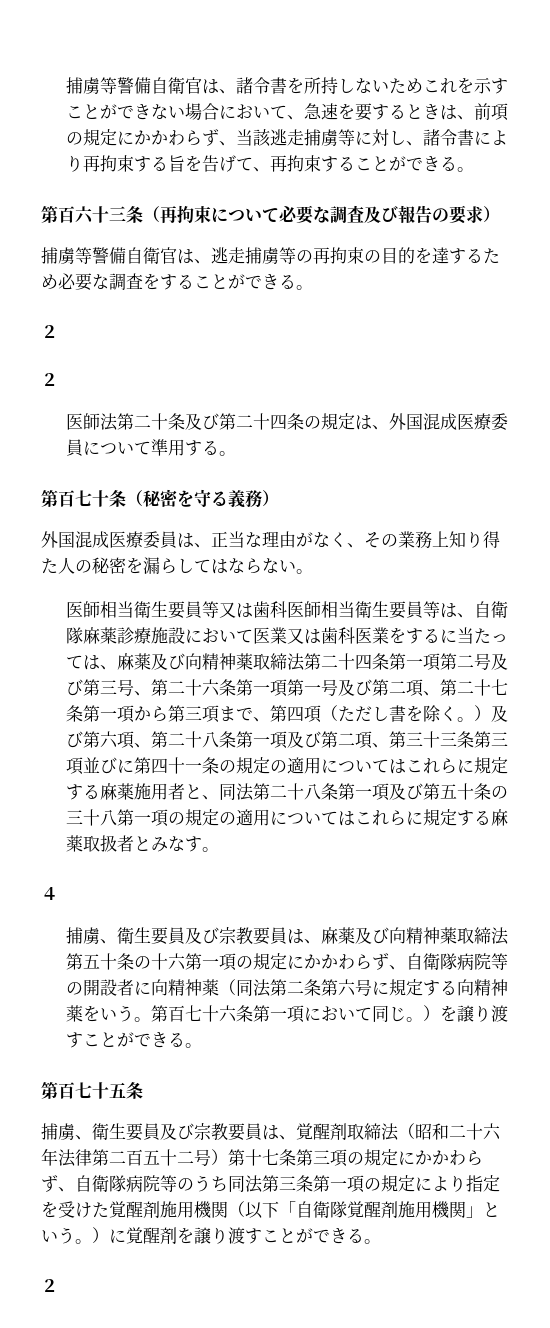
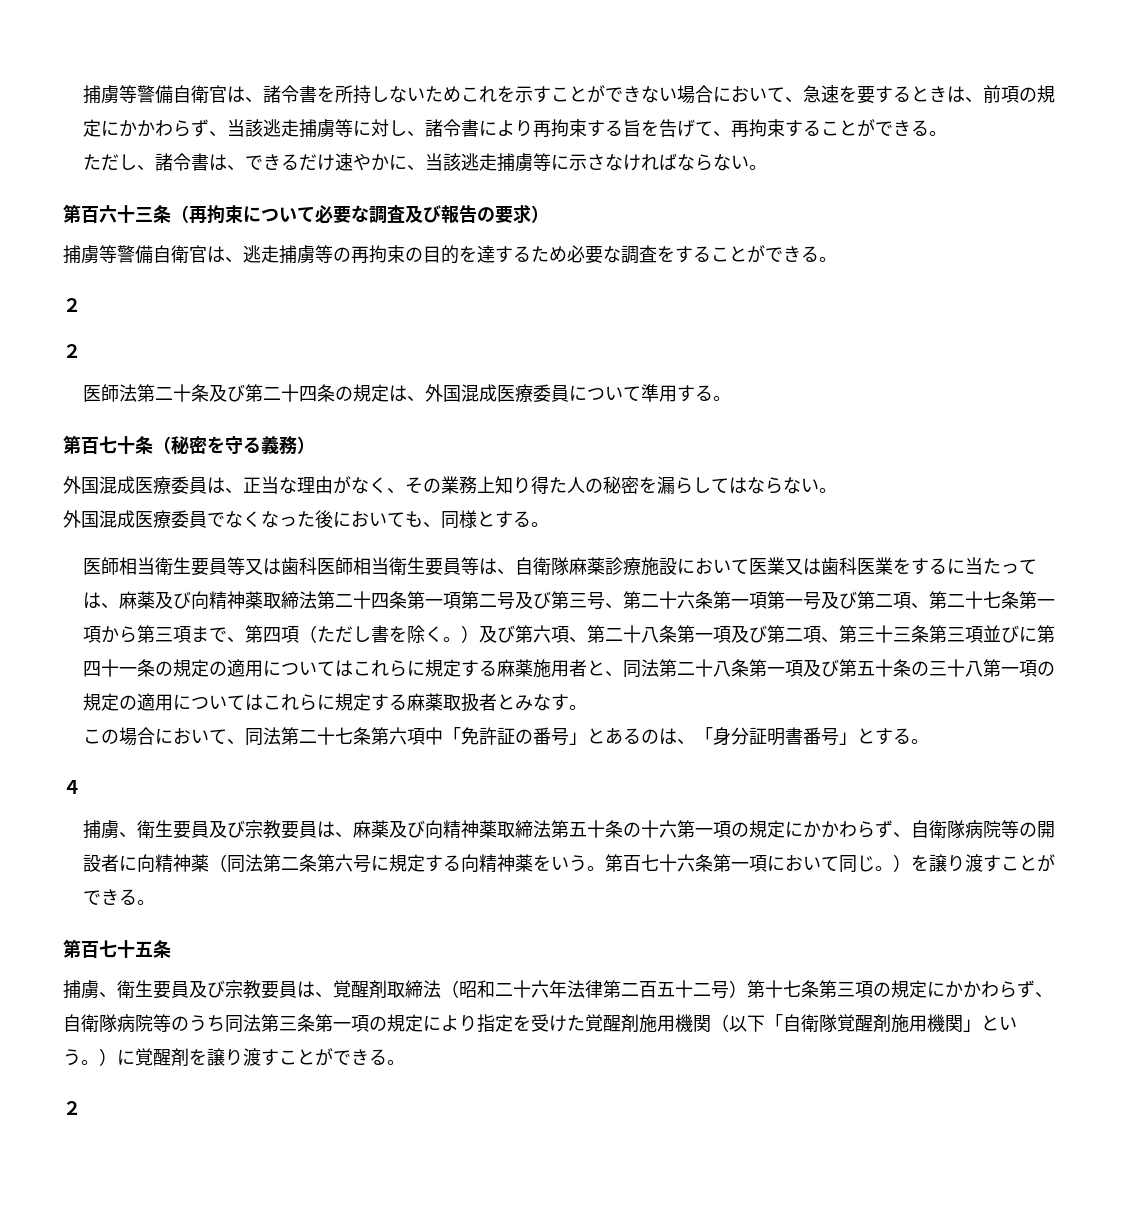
+ ただし、諸令書は、できるだけ速やかに、当該逃走捕虜等に示さなければならない。
+ 外国混成医療委員でなくなった後においても、同様とする。
+ この場合において、同法第二十七条第六項中「免許証の番号」とあるのは、「身分証明書番号」とする。

